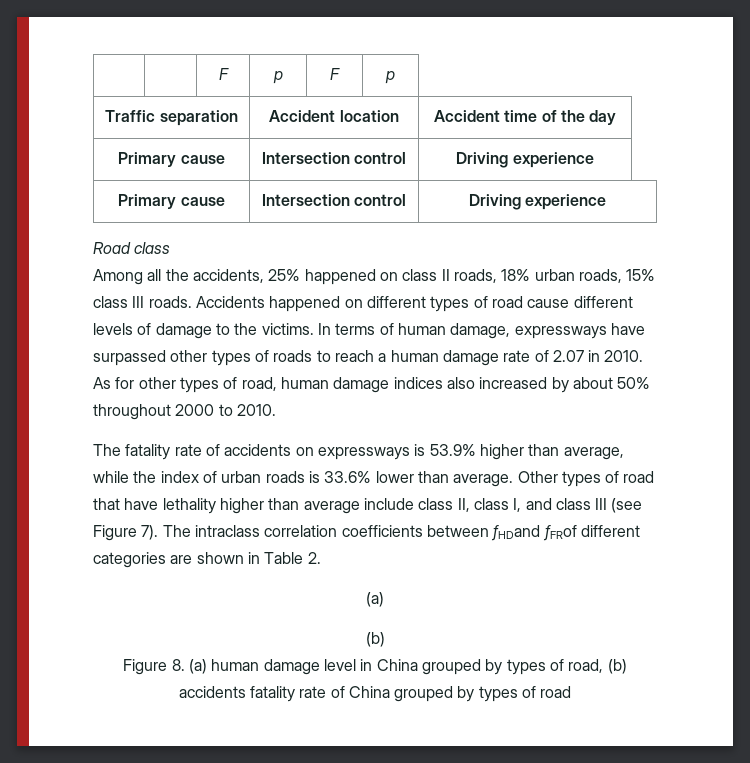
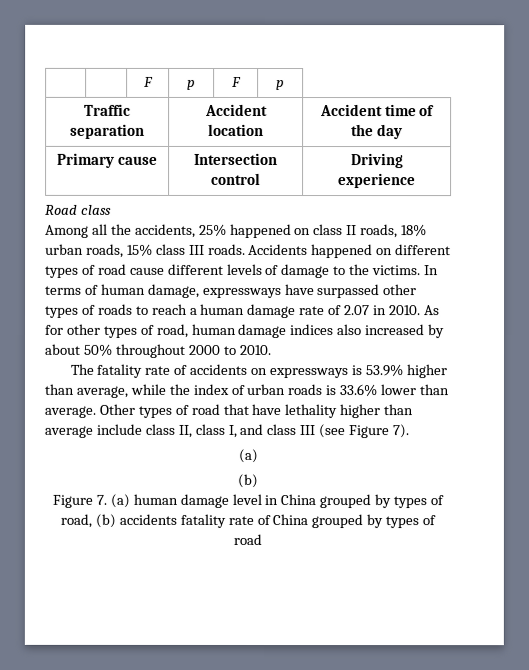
  Traffic separation | Accident location | Accident time of the day
- Primary cause | Intersection control | Driving experience
- The intraclass correlation coefficients between fHDand fFRof different categories are shown in Table 2.
- Figure 8. (a) human damage level in China grouped by types of road, (b) accidents fatality rate of China grouped by types of road
+ Figure 7. (a) human damage level in China grouped by types of road, (b) accidents fatality rate of China grouped by types of road

